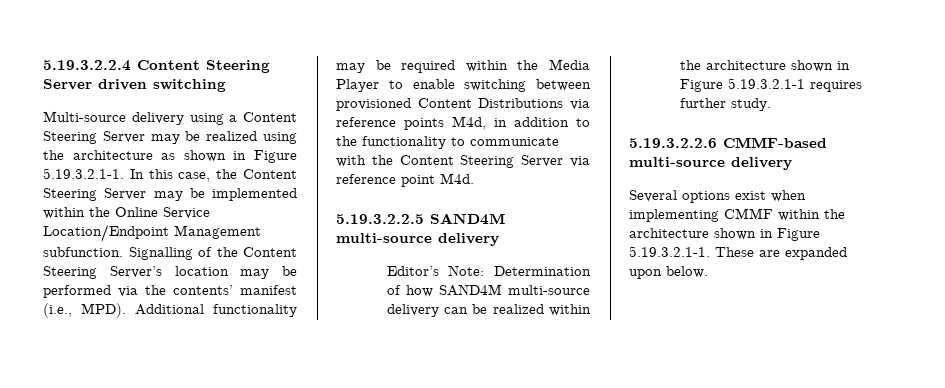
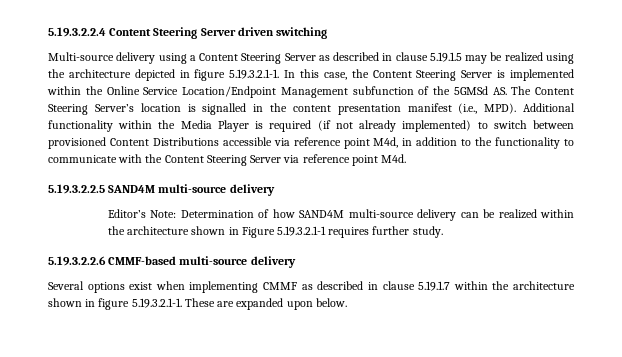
- Multi-source delivery using a Content Steering Server may be realized using the architecture as shown in Figure 5.19.3.2.1-1. In this case, the Content Steering Server may be implemented within the Online Service Location/Endpoint Management subfunction. Signalling of the Content Steering Server’s location may be performed via the contents’ manifest (i.e., MPD).
+ Multi-source delivery using a Content Steering Server as described in clause 5.19.1.5 may be realized using the architecture depicted in figure 5.19.3.2.1-1. In this case, the Content Steering Server is implemented within the Online Service Location/Endpoint Management subfunction of the 5GMSd AS. The Content Steering Server’s location is signalled in the content presentation manifest (i.e., MPD).
- Additional functionality may be required within the Media Player to enable switching between provisioned Content Distributions via reference points M4d, in addition to the functionality to communicate with the Content Steering Server via reference point M4d.
+ Additional functionality within the Media Player is required (if not already implemented) to switch between provisioned Content Distributions accessible via reference point M4d, in addition to the functionality to communicate with the Content Steering Server via reference point M4d.
- Several options exist when implementing CMMF within the architecture shown in Figure 5.19.3.2.1-1. These are expanded upon below.
+ Several options exist when implementing CMMF as described in clause 5.19.1.7 within the architecture shown in figure 5.19.3.2.1-1. These are expanded upon below.

